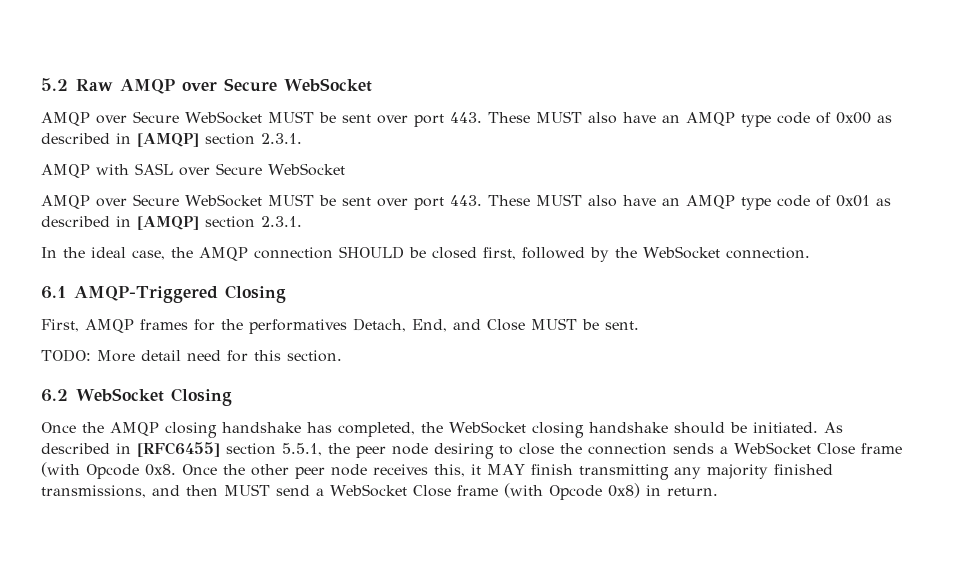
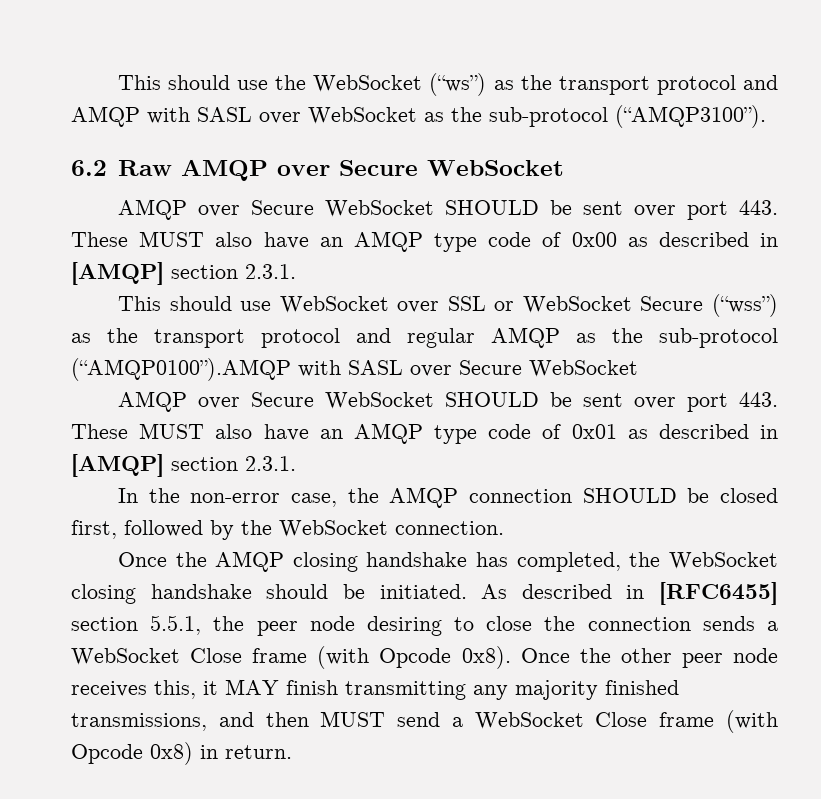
- 5.2 Raw AMQP over Secure WebSocket
+ This should use the WebSocket (“ws”) as the transport protocol and AMQP with SASL over WebSocket as the sub-protocol (“AMQP3100”).
+ 6.2 Raw AMQP over Secure WebSocket
- AMQP over Secure WebSocket MUST be sent over port 443. These MUST also have an AMQP type code of 0x00 as described in [AMQP] section 2.3.1.
+ AMQP over Secure WebSocket SHOULD be sent over port 443. These MUST also have an AMQP type code of 0x00 as described in [AMQP] section 2.3.1.
- AMQP with SASL over Secure WebSocket
+ This should use WebSocket over SSL or WebSocket Secure (“wss”) as the transport protocol and regular AMQP as the sub-protocol (“AMQP0100”).AMQP with SASL over Secure WebSocket
- AMQP over Secure WebSocket MUST be sent over port 443. These MUST also have an AMQP type code of 0x01 as described in [AMQP] section 2.3.1.
+ AMQP over Secure WebSocket SHOULD be sent over port 443. These MUST also have an AMQP type code of 0x01 as described in [AMQP] section 2.3.1.
- In the ideal case, the AMQP connection SHOULD be closed first, followed by the WebSocket connection.
+ In the non-error case, the AMQP connection SHOULD be closed first, followed by the WebSocket connection.
- 6.1 AMQP-Triggered Closing
- First, AMQP frames for the performatives Detach, End, and Close MUST be sent.
- TODO: More detail need for this section.
- 6.2 WebSocket Closing
- As described in [RFC6455] section 5.5.1, the peer node desiring to close the connection sends a WebSocket Close frame (with Opcode 0x8.
+ As described in [RFC6455] section 5.5.1, the peer node desiring to close the connection sends a WebSocket Close frame (with Opcode 0x8).

